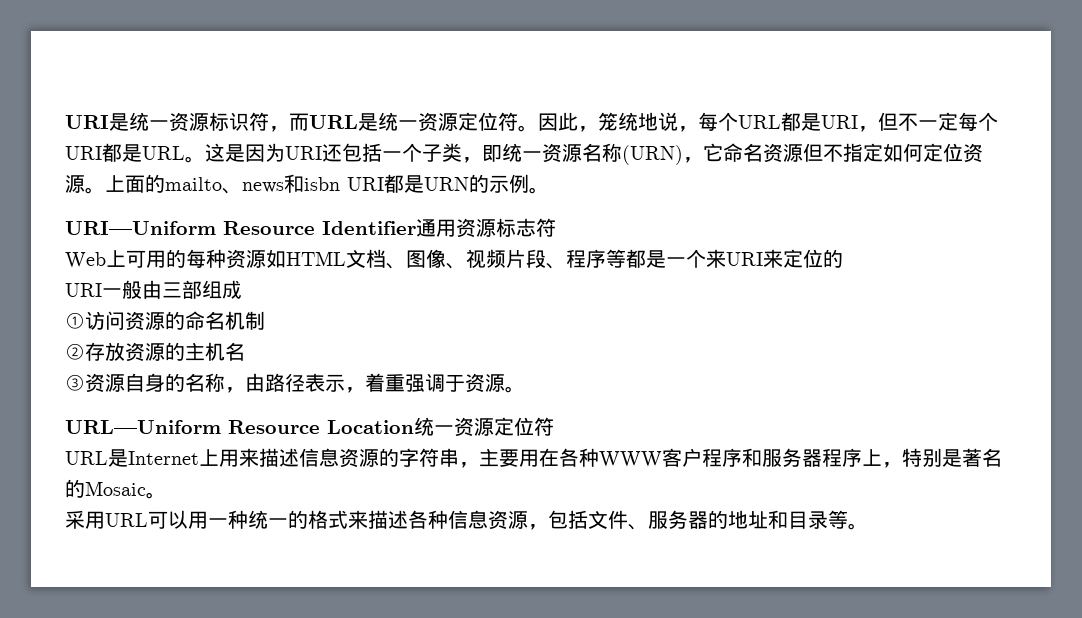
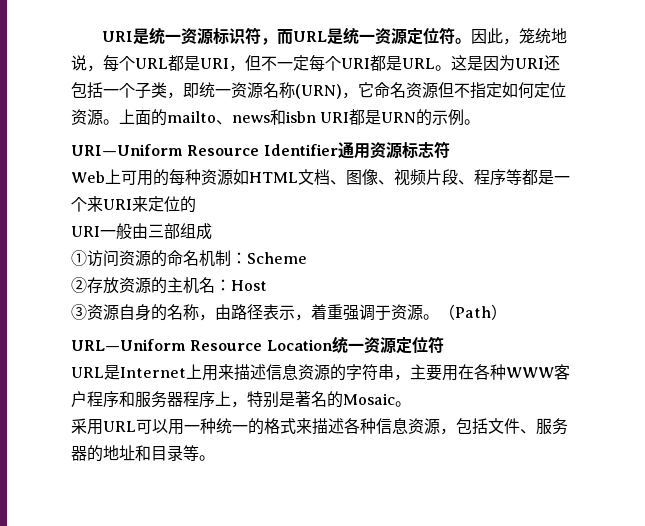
- ①访问资源的命名机制
+ ①访问资源的命名机制：Scheme
- ②存放资源的主机名
+ ②存放资源的主机名：Host
+ （Path）

